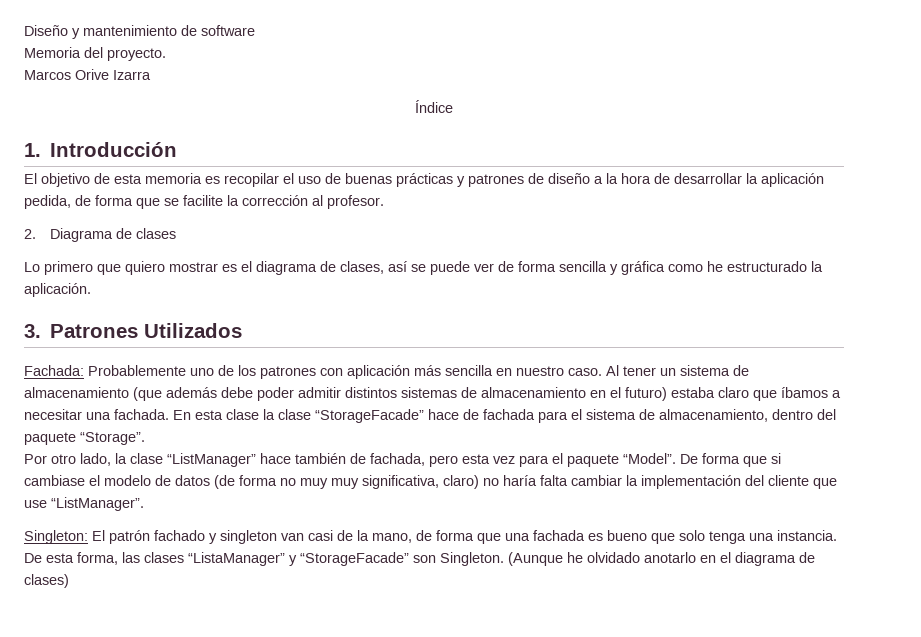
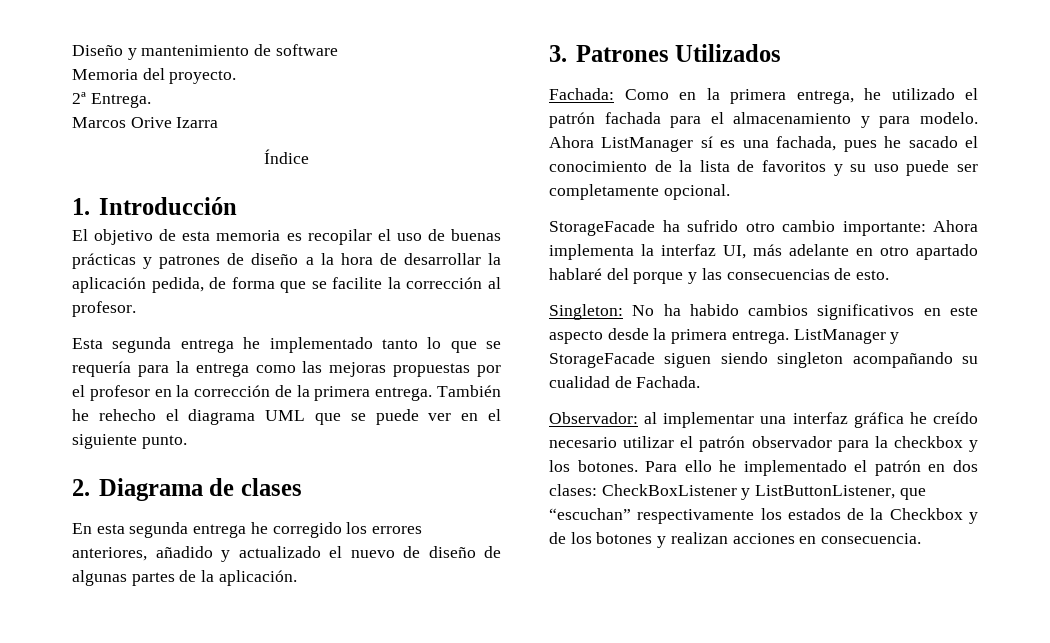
+ 2ª Entrega.
+ Esta segunda entrega he implementado tanto lo que se requería para la entrega como las mejoras propuestas por el profesor en la corrección de la primera entrega. También he rehecho el diagrama UML que se puede ver en el siguiente punto.
  2. Diagrama de clases
- Lo primero que quiero mostrar es el diagrama de clases, así se puede ver de forma sencilla y gráfica como he estructurado la aplicación.
+ En esta segunda entrega he corregido los errores anteriores, añadido y actualizado el nuevo de diseño de algunas partes de la aplicación.
- Fachada: Probablemente uno de los patrones con aplicación más sencilla en nuestro caso. Al tener un sistema de almacenamiento (que además debe poder admitir distintos sistemas de almacenamiento en el futuro) estaba claro que íbamos a necesitar una fachada. En esta clase la clase “StorageFacade” hace de fachada para el sistema de almacenamiento, dentro del paquete “Storage”.
- Por otro lado, la clase “ListManager” hace también de fachada, pero esta vez para el paquete “Model”. De forma que si cambiase el modelo de datos (de forma no muy muy significativa, claro) no haría falta cambiar la implementación del cliente que use “ListManager”.
- Singleton: El patrón fachado y singleton van casi de la mano, de forma que una fachada es bueno que solo tenga una instancia. De esta forma, las clases “ListaManager” y “StorageFacade” son Singleton. (Aunque he olvidado anotarlo en el diagrama de clases)
+ Fachada: Como en la primera entrega, he utilizado el patrón fachada para el almacenamiento y para modelo. Ahora ListManager sí es una fachada, pues he sacado el conocimiento de la lista de favoritos y su uso puede ser completamente opcional.
+ StorageFacade ha sufrido otro cambio importante: Ahora implementa la interfaz UI, más adelante en otro apartado hablaré del porque y las consecuencias de esto.
+ Singleton: No ha habido cambios significativos en este aspecto desde la primera entrega. ListManager y StorageFacade siguen siendo singleton acompañando su cualidad de Fachada.
+ Observador: al implementar una interfaz gráfica he creído necesario utilizar el patrón observador para la checkbox y los botones. Para ello he implementado el patrón en dos clases: CheckBoxListener y ListButtonListener, que “escuchan” respectivamente los estados de la Checkbox y de los botones y realizan acciones en consecuencia.

